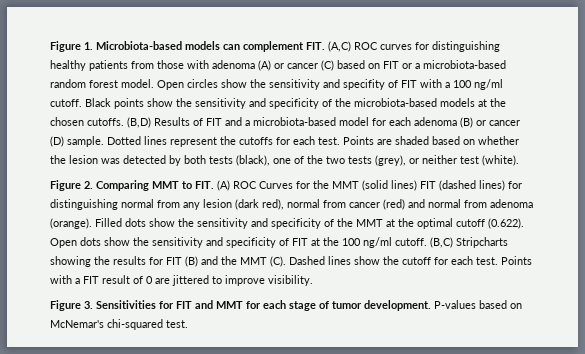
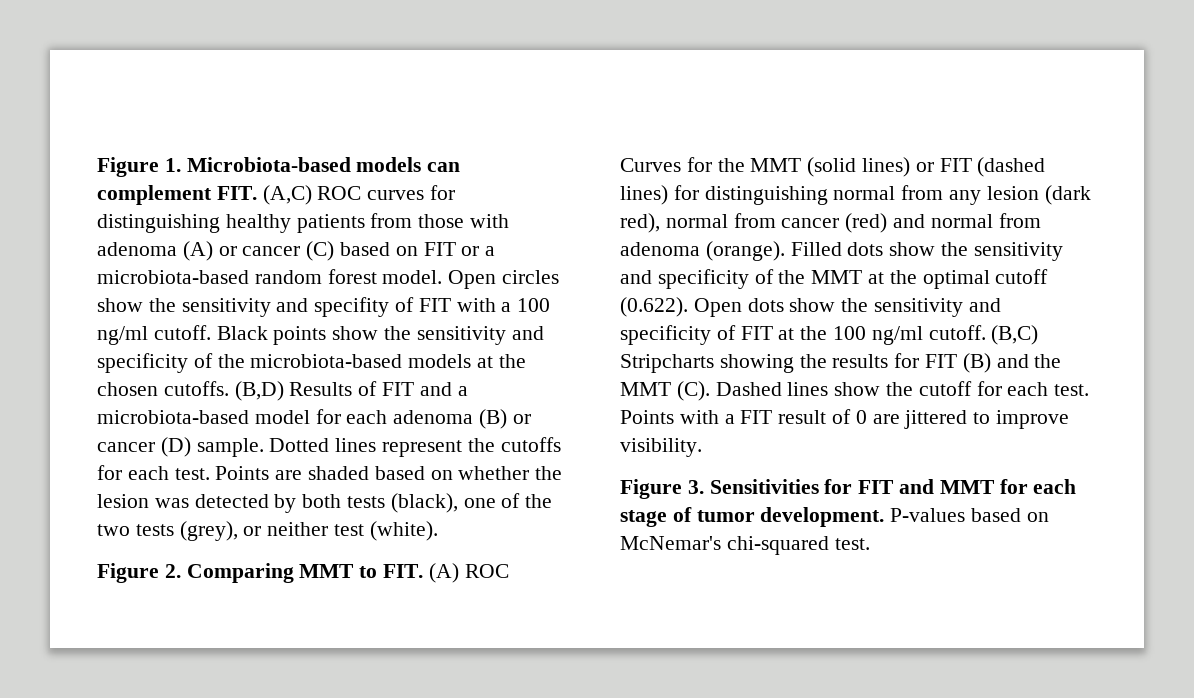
- Figure 2. Comparing MMT to FIT. (A) ROC Curves for the MMT (solid lines) FIT (dashed lines) for distinguishing normal from any lesion (dark red), normal from cancer (red) and normal from adenoma (orange).
+ Figure 2. Comparing MMT to FIT. (A) ROC Curves for the MMT (solid lines) or FIT (dashed lines) for distinguishing normal from any lesion (dark red), normal from cancer (red) and normal from adenoma (orange).

